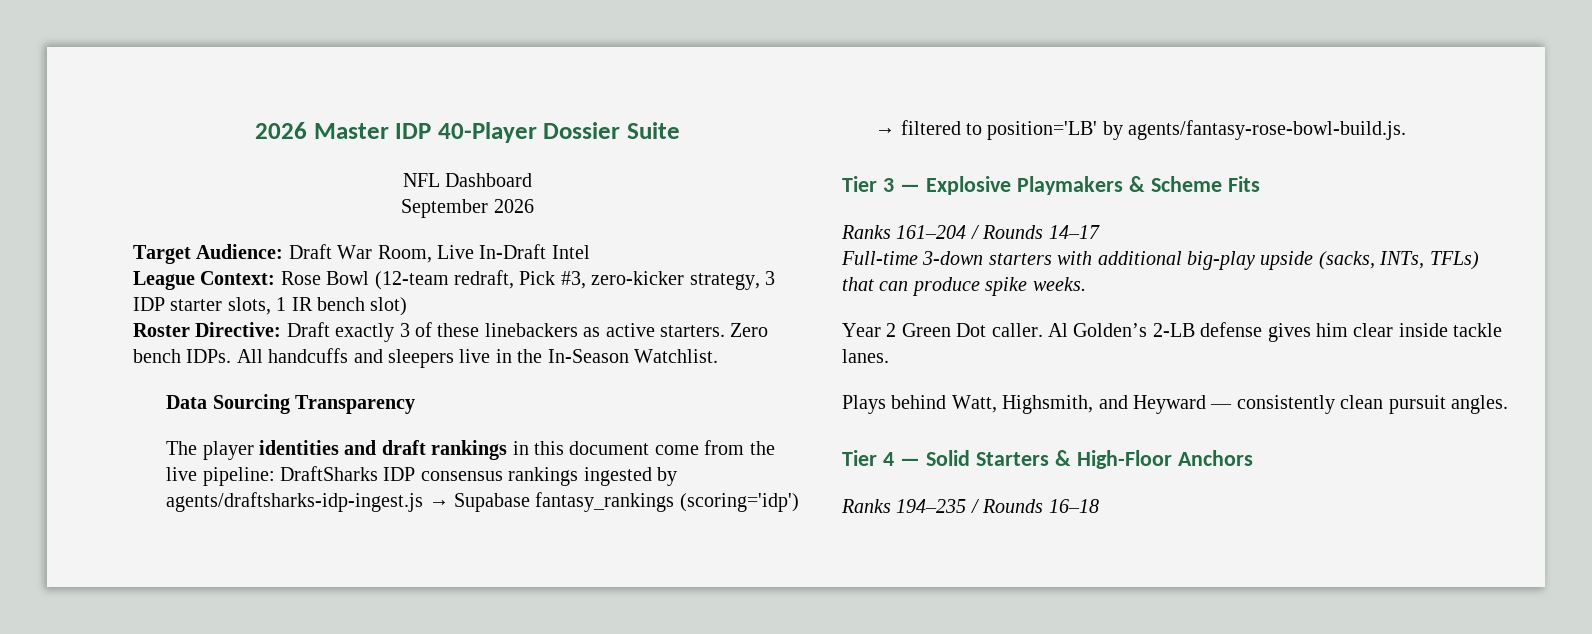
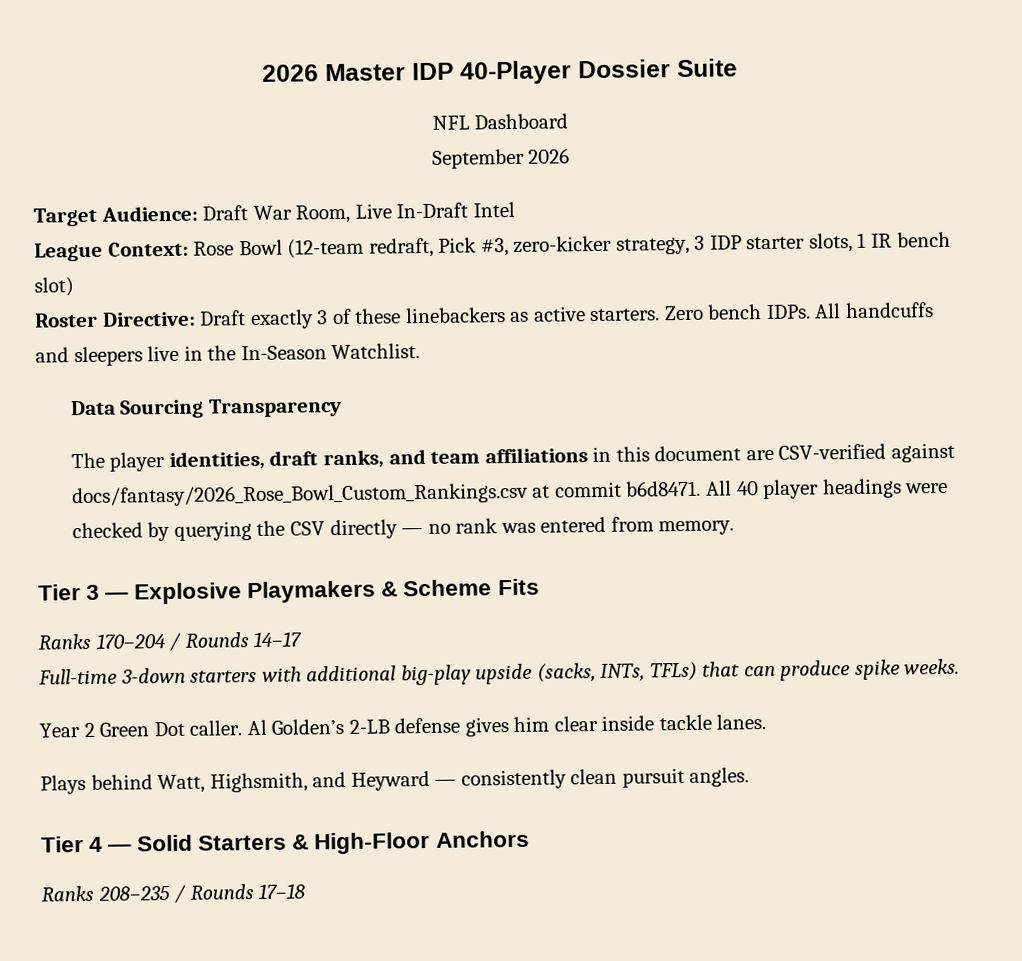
- The player identities and draft rankings in this document come from the live pipeline: DraftSharks IDP consensus rankings ingested by agents/draftsharks-idp-ingest.js → Supabase fantasy_rankings (scoring='idp') → filtered to position='LB' by agents/fantasy-rose-bowl-build.js.
+ The player identities, draft ranks, and team affiliations in this document are CSV-verified against docs/fantasy/2026_Rose_Bowl_Custom_Rankings.csv at commit b6d8471. All 40 player headings were checked by querying the CSV directly — no rank was entered from memory.
- Ranks 161–204 / Rounds 14–17
+ Ranks 170–204 / Rounds 14–17
- Ranks 194–235 / Rounds 16–18
+ Ranks 208–235 / Rounds 17–18

